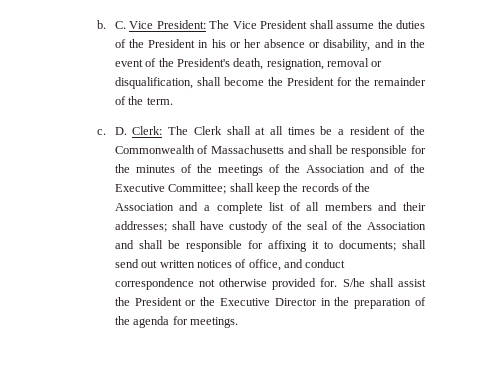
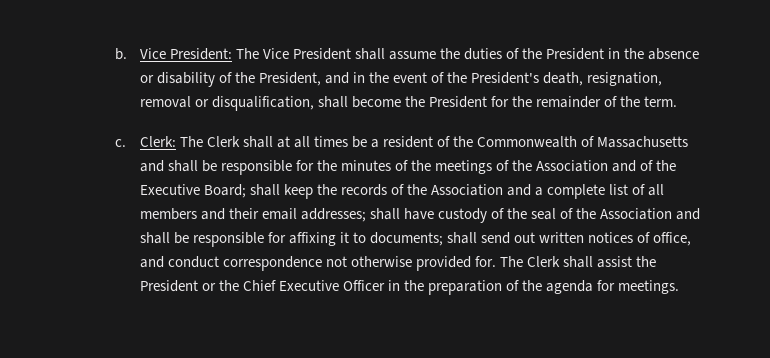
- C. Vice President: The Vice President shall assume the duties of the President in his or her absence or disability, and in the event of the President's death, resignation, removal or disqualification, shall become the President for the remainder of the term.
+ Vice President: The Vice President shall assume the duties of the President in the absence or disability of the President, and in the event of the President's death, resignation, removal or disqualification, shall become the President for the remainder of the term.
- D. Clerk:
+ Clerk:
- The Clerk shall at all times be a resident of the Commonwealth of Massachusetts and shall be responsible for the minutes of the meetings of the Association and of the Executive Committee;
+ The Clerk shall at all times be a resident of the Commonwealth of Massachusetts and shall be responsible for the minutes of the meetings of the Association and of the Executive Board;
- shall keep the records of the Association and a complete list of all members and their addresses;
+ shall keep the records of the Association and a complete list of all members and their email addresses;
- S/he shall assist the President or the Executive Director in the preparation of the agenda for meetings.
+ The Clerk shall assist the President or the Chief Executive Officer in the preparation of the agenda for meetings.

